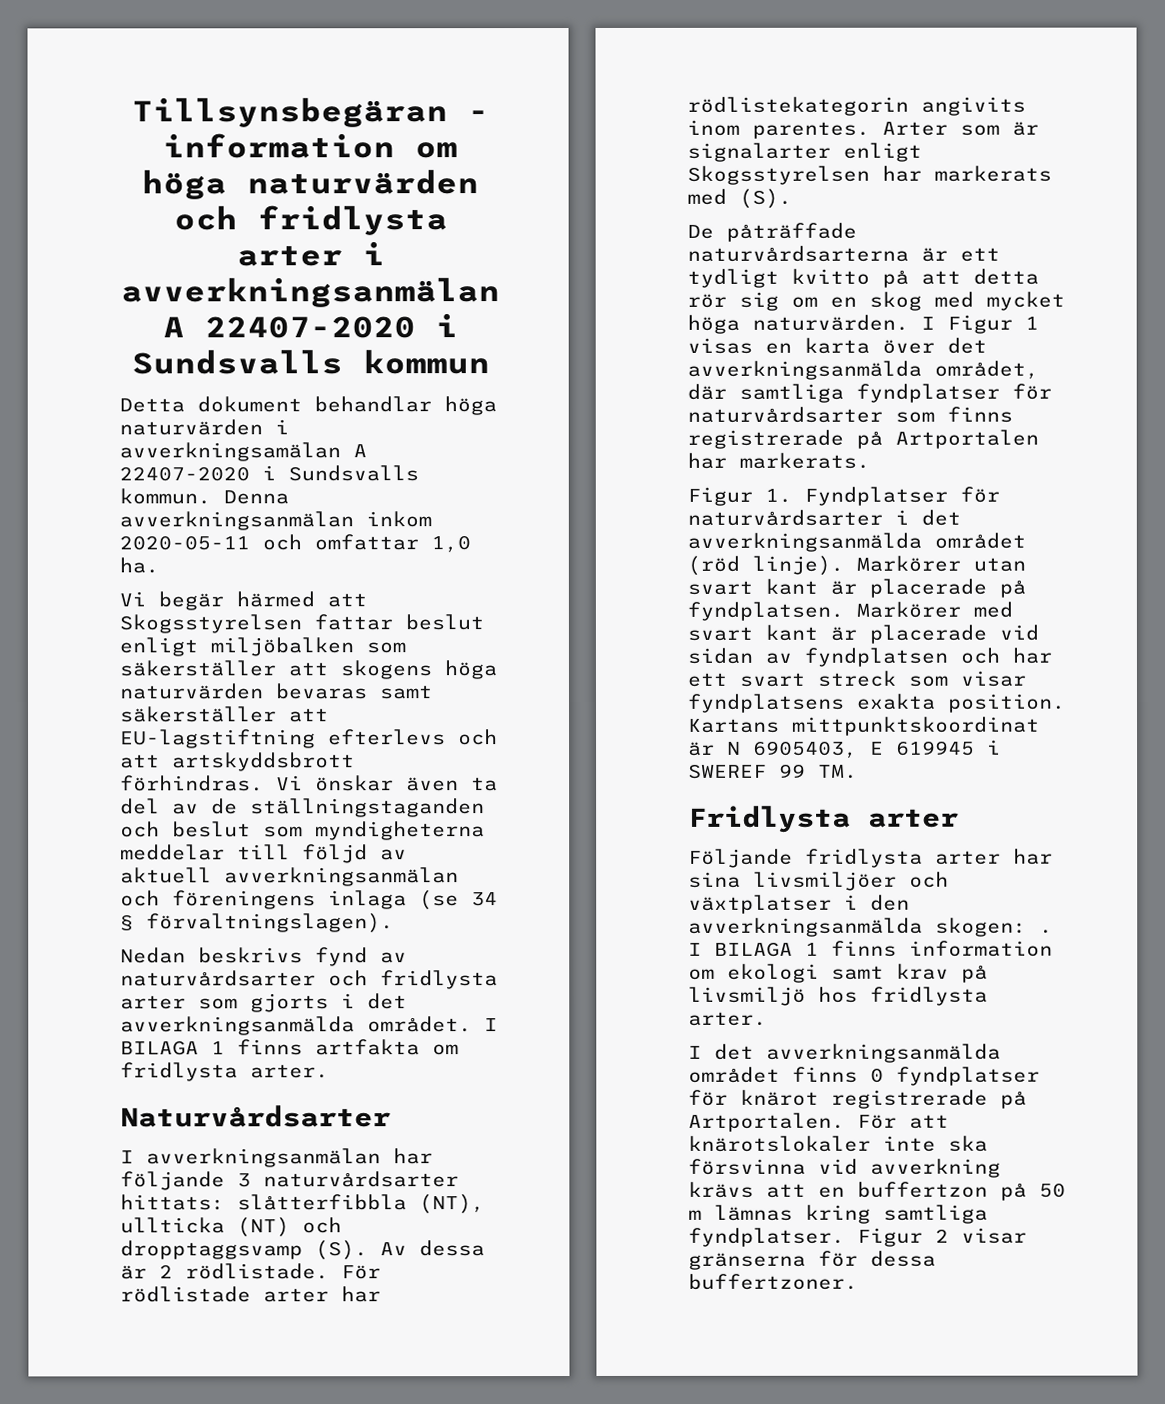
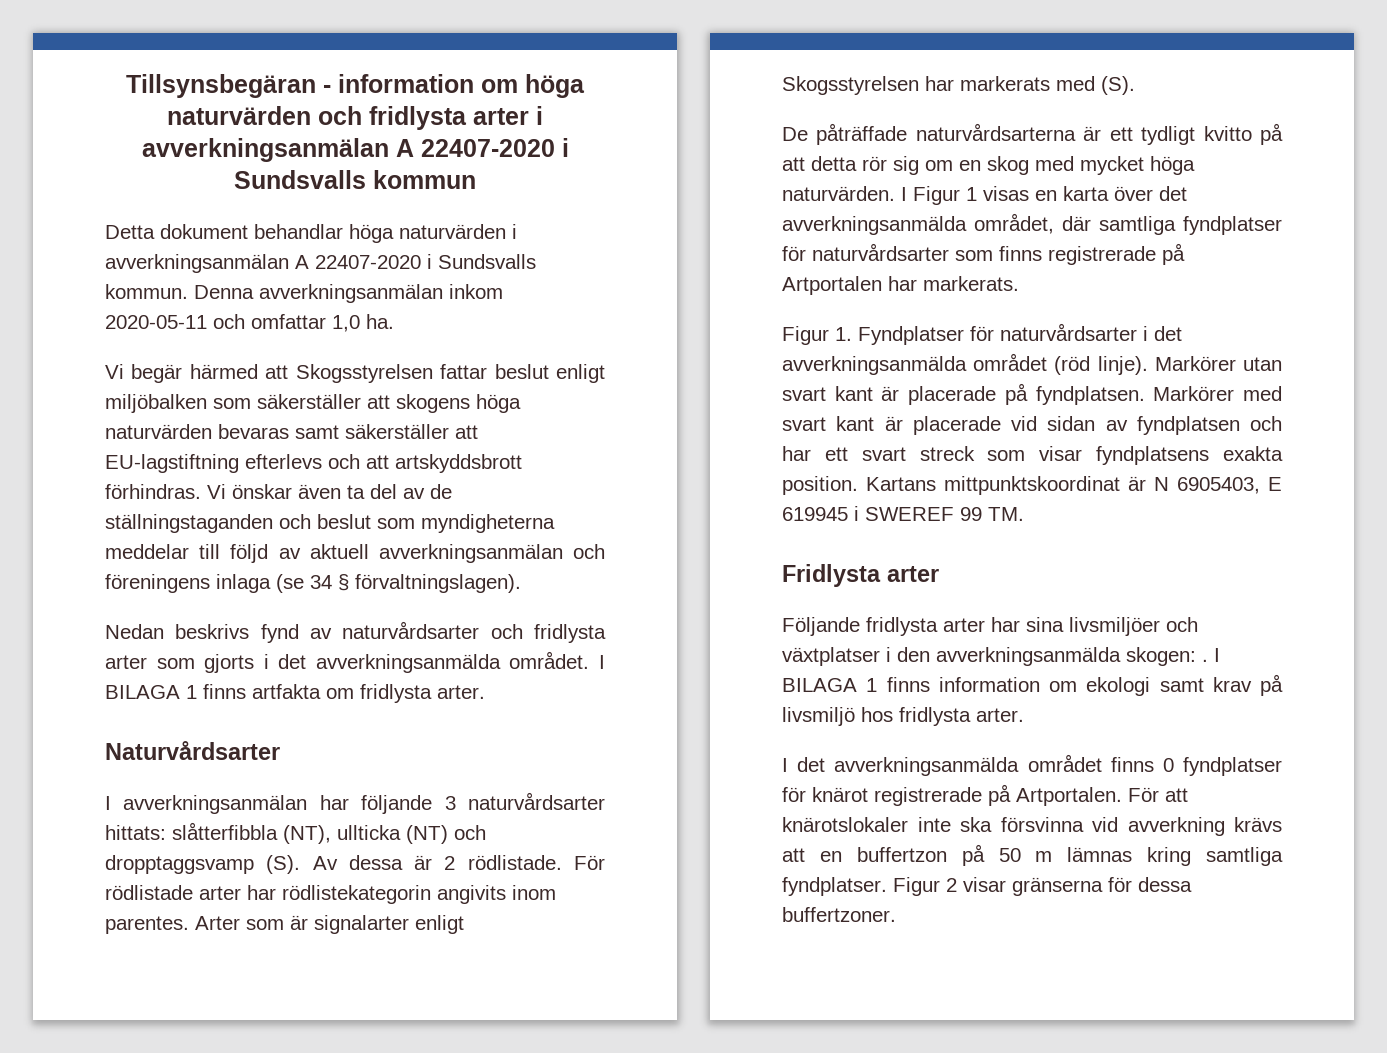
- Detta dokument behandlar höga naturvärden i avverkningsamälan A 22407-2020 i Sundsvalls kommun.
+ Detta dokument behandlar höga naturvärden i avverkningsanmälan A 22407-2020 i Sundsvalls kommun.

